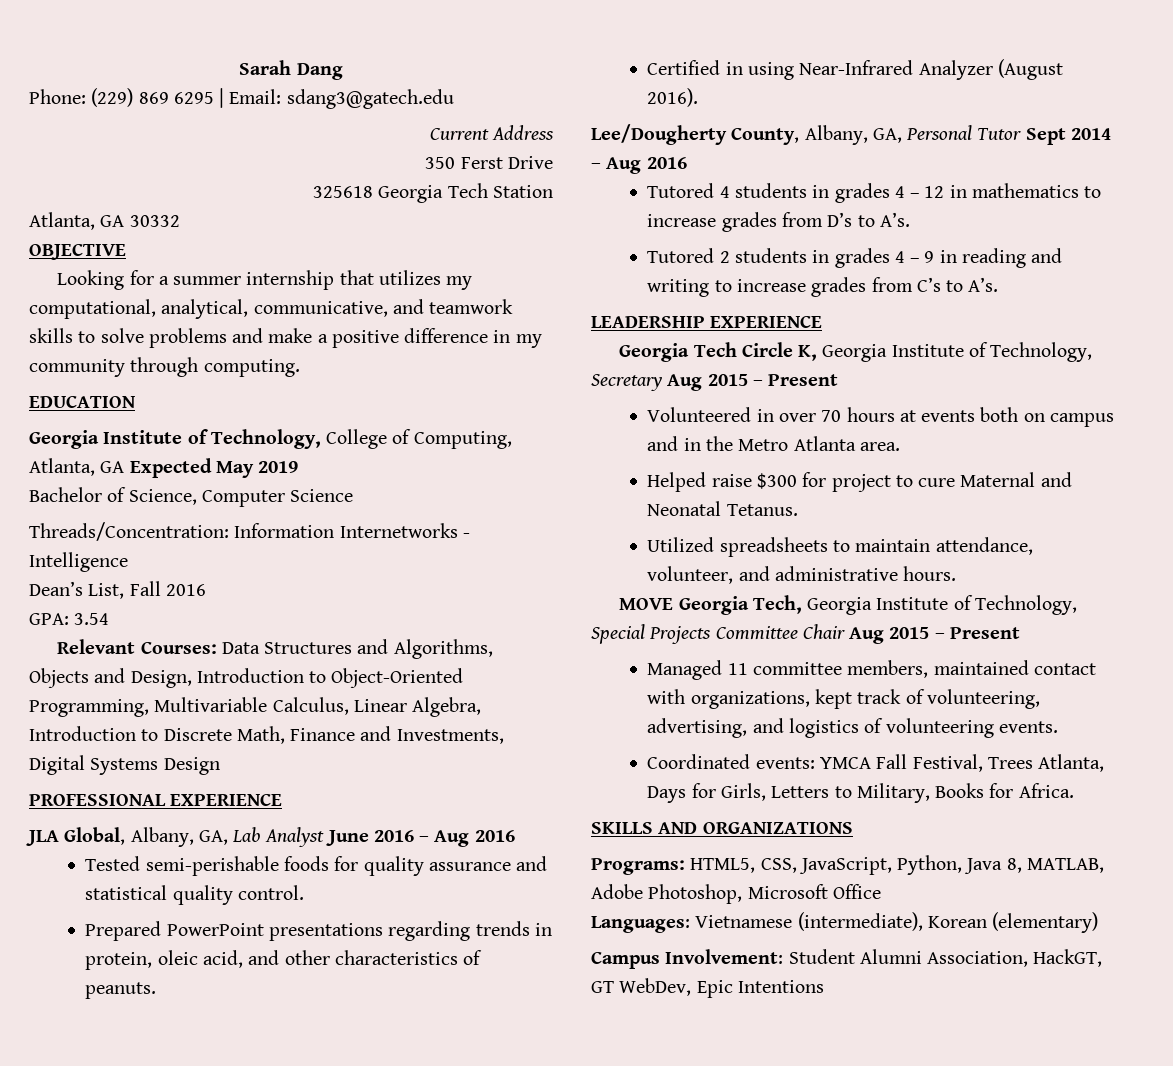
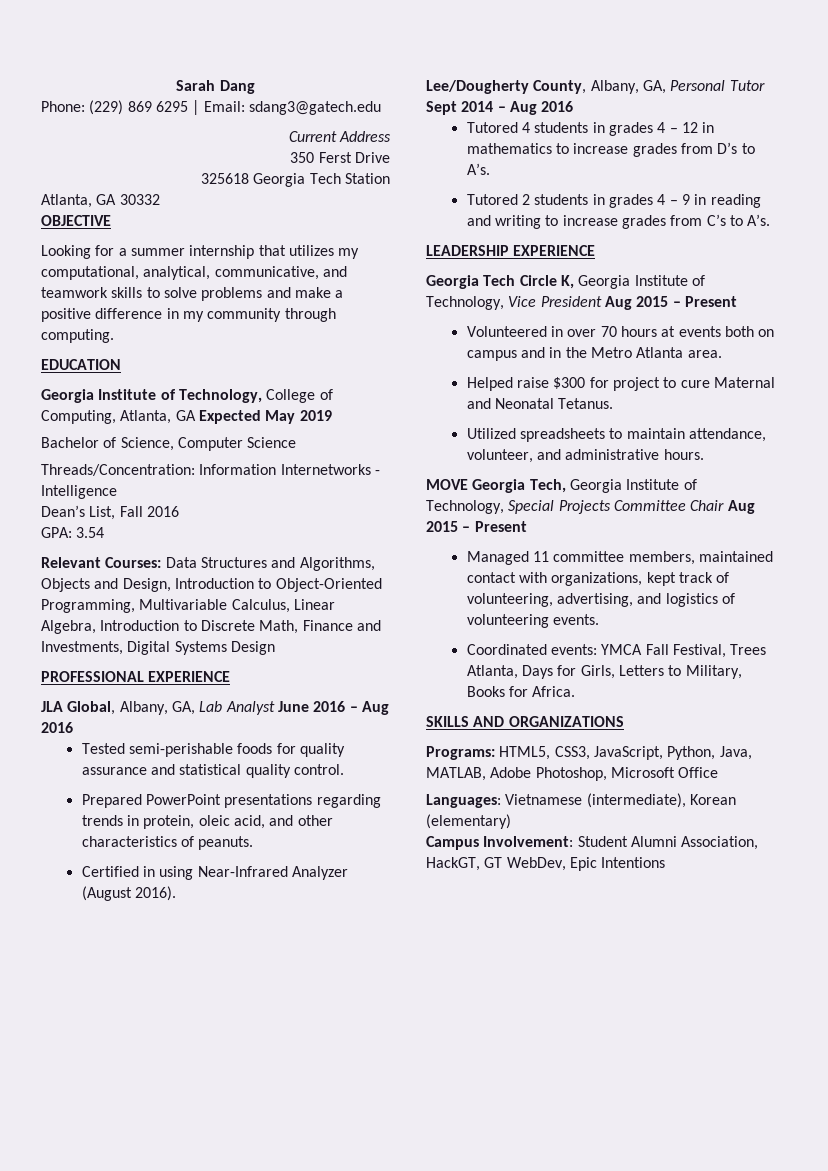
- Georgia Tech Circle K, Georgia Institute of Technology, Secretary Aug 2015 – Present
+ Georgia Tech Circle K, Georgia Institute of Technology, Vice President Aug 2015 – Present
- Programs: HTML5, CSS, JavaScript, Python, Java 8, MATLAB, Adobe Photoshop, Microsoft Office
+ Programs: HTML5, CSS3, JavaScript, Python, Java, MATLAB, Adobe Photoshop, Microsoft Office

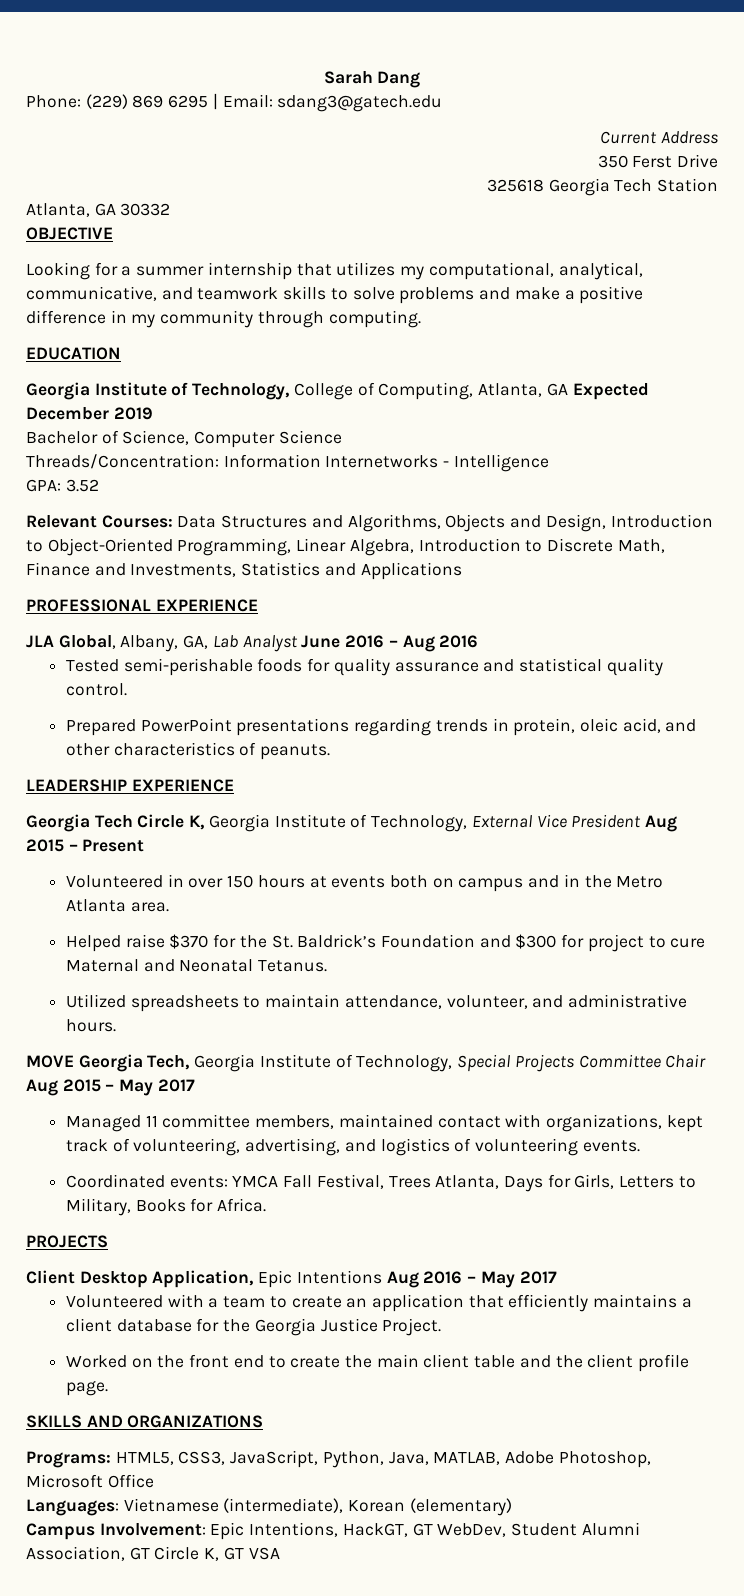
- Georgia Institute of Technology, College of Computing, Atlanta, GA Expected May 2019
+ Georgia Institute of Technology, College of Computing, Atlanta, GA Expected December 2019
- Dean’s List, Fall 2016
- GPA: 3.54
+ GPA: 3.52
- Relevant Courses: Data Structures and Algorithms, Objects and Design, Introduction to Object-Oriented Programming, Multivariable Calculus, Linear Algebra, Introduction to Discrete Math, Finance and Investments, Digital Systems Design
+ Relevant Courses: Data Structures and Algorithms, Objects and Design, Introduction to Object-Oriented Programming, Linear Algebra, Introduction to Discrete Math, Finance and Investments, Statistics and Applications
- Certified in using Near-Infrared Analyzer (August 2016).
- Lee/Dougherty County, Albany, GA, Personal Tutor Sept 2014 – Aug 2016
- Tutored 4 students in grades 4 – 12 in mathematics to increase grades from D’s to A’s.
- Tutored 2 students in grades 4 – 9 in reading and writing to increase grades from C’s to A’s.
- Georgia Tech Circle K, Georgia Institute of Technology, Vice President Aug 2015 – Present
+ Georgia Tech Circle K, Georgia Institute of Technology, External Vice President Aug 2015 – Present
- Volunteered in over 70 hours at events both on campus and in the Metro Atlanta area.
+ Volunteered in over 150 hours at events both on campus and in the Metro Atlanta area.
- Helped raise $300 for project to cure Maternal and Neonatal Tetanus.
+ Helped raise $370 for the St. Baldrick’s Foundation and $300 for project to cure Maternal and Neonatal Tetanus.
- MOVE Georgia Tech, Georgia Institute of Technology, Special Projects Committee Chair Aug 2015 – Present
+ MOVE Georgia Tech, Georgia Institute of Technology, Special Projects Committee Chair Aug 2015 – May 2017
+ PROJECTS
+ Client Desktop Application, Epic Intentions Aug 2016 – May 2017
+ Volunteered with a team to create an application that efficiently maintains a client database for the Georgia Justice Project.
+ Worked on the front end to create the main client table and the client profile page.
- Campus Involvement: Student Alumni Association, HackGT, GT WebDev, Epic Intentions
+ Campus Involvement: Epic Intentions, HackGT, GT WebDev, Student Alumni Association, GT Circle K, GT VSA

